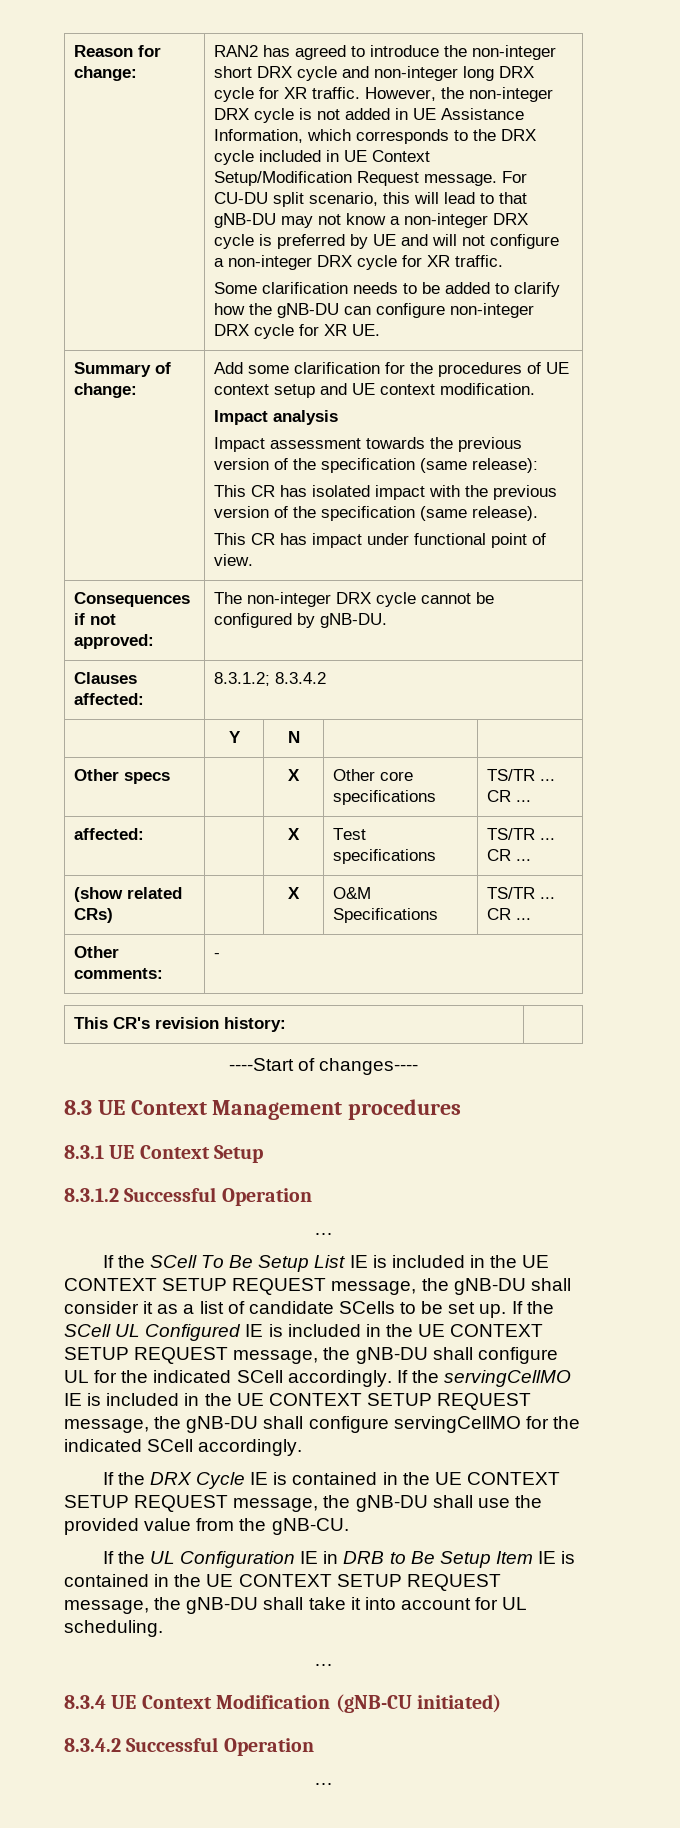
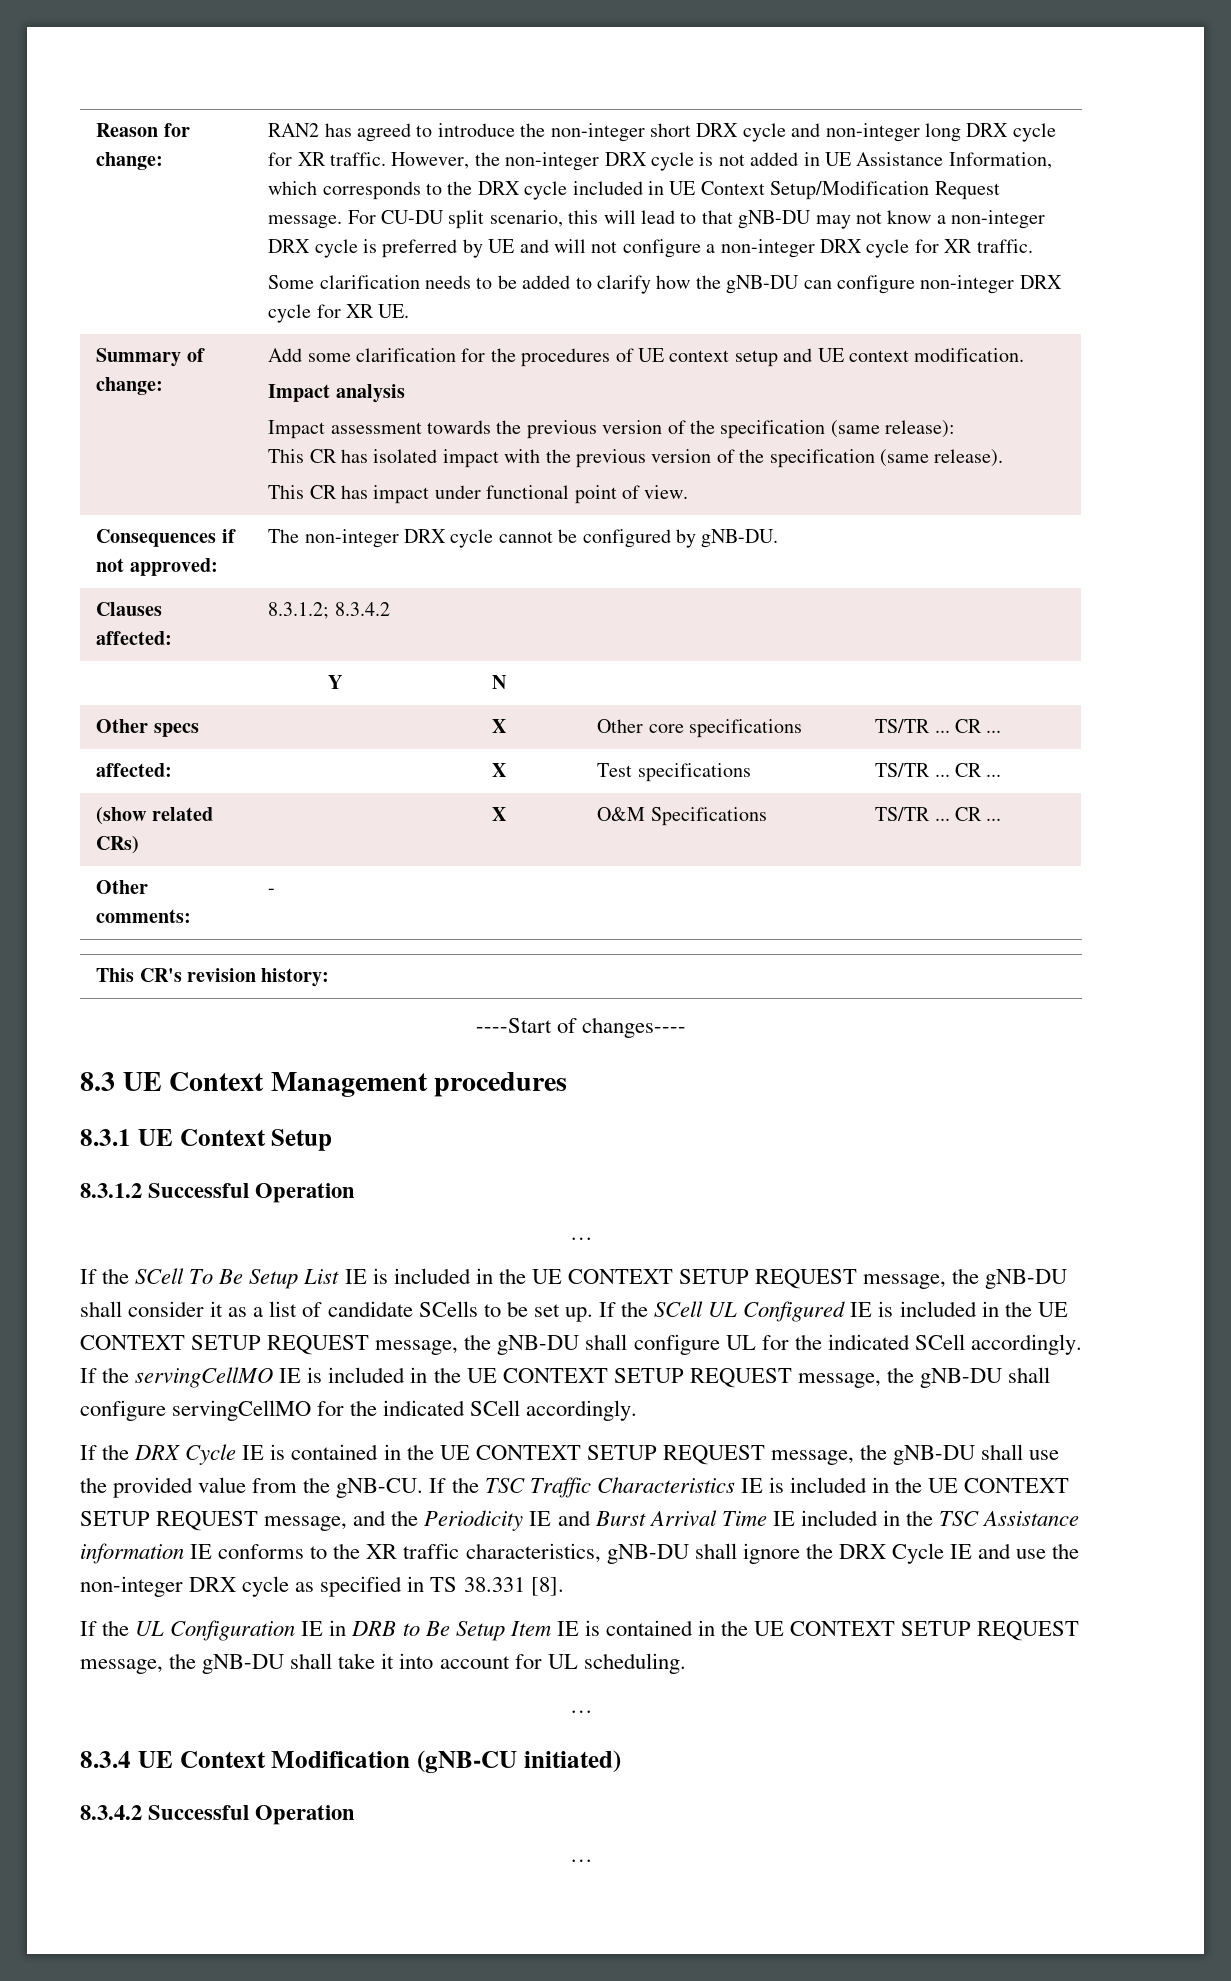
+ If the TSC Traffic Characteristics IE is included in the UE CONTEXT SETUP REQUEST message, and the Periodicity IE and Burst Arrival Time IE included in the TSC Assistance information IE conforms to the XR traffic characteristics, gNB-DU shall ignore the DRX Cycle IE and use the non-integer DRX cycle as specified in TS 38.331 [8].

